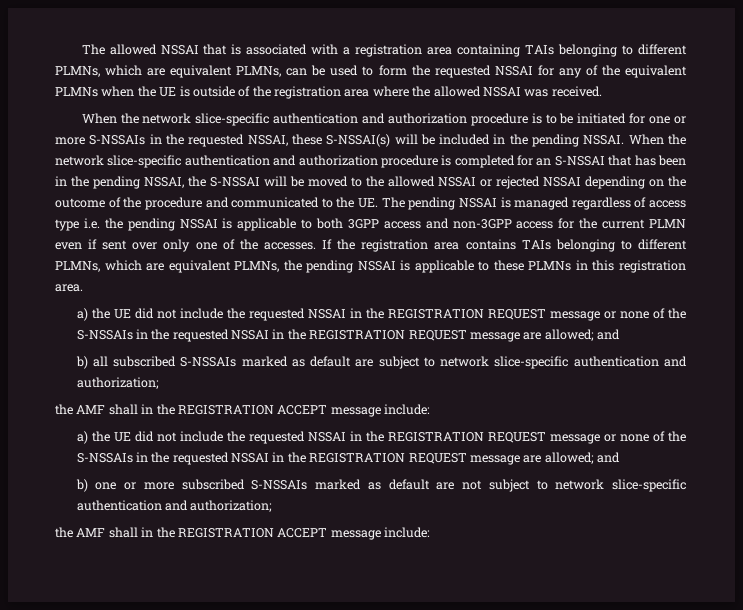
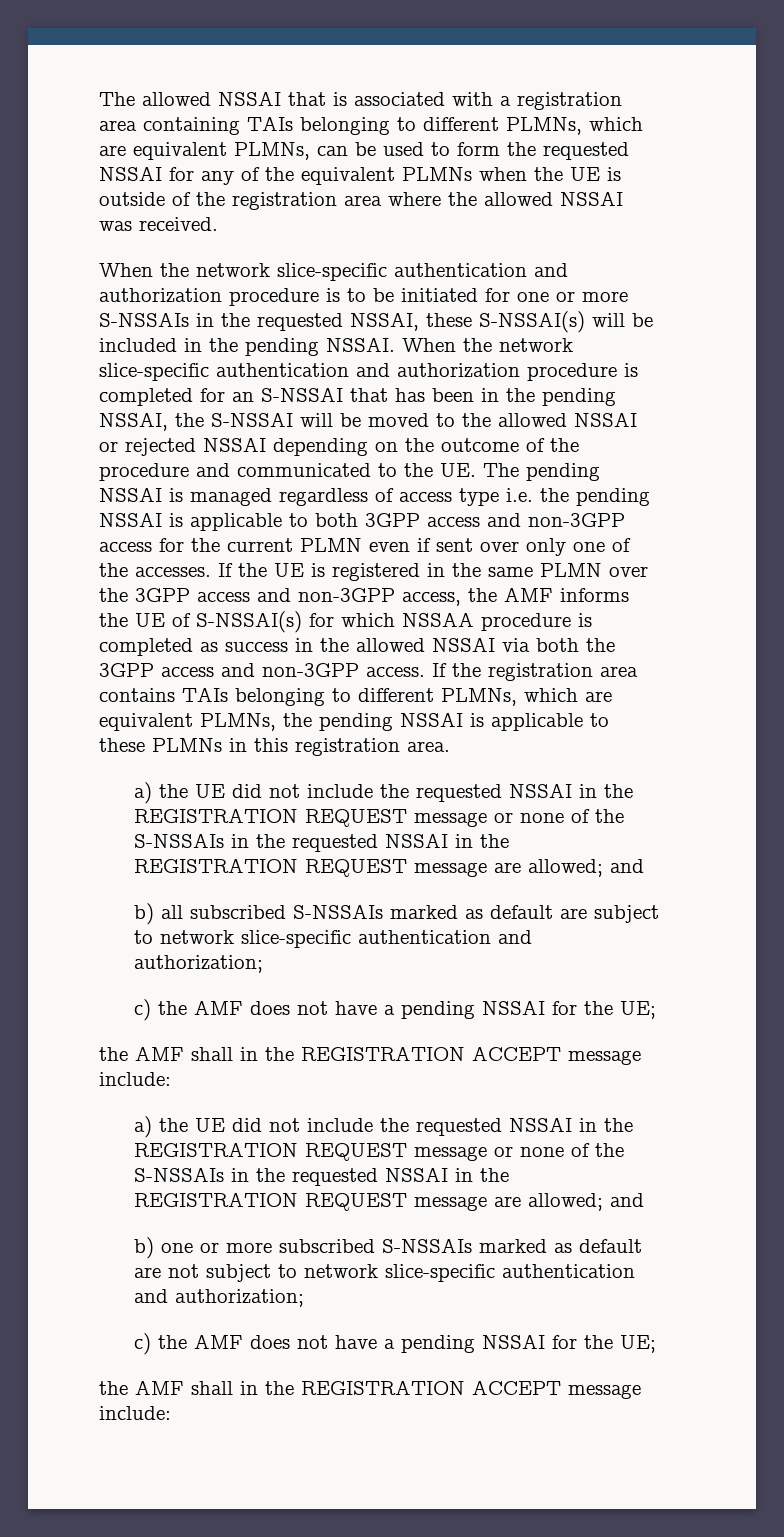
- If the registration area contains TAIs belonging to different PLMNs, which are equivalent PLMNs, the pending NSSAI is applicable to these PLMNs in this registration area.
+ If the UE is registered in the same PLMN over the 3GPP access and non-3GPP access, the AMF informs the UE of S-NSSAI(s) for which NSSAA procedure is completed as success in the allowed NSSAI via both the 3GPP access and non-3GPP access. If the registration area contains TAIs belonging to different PLMNs, which are equivalent PLMNs, the pending NSSAI is applicable to these PLMNs in this registration area.
  b) all subscribed S-NSSAIs marked as default are subject to network slice-specific authentication and authorization;
+ c) the AMF does not have a pending NSSAI for the UE;
  b) one or more subscribed S-NSSAIs marked as default are not subject to network slice-specific authentication and authorization;
+ c) the AMF does not have a pending NSSAI for the UE;

